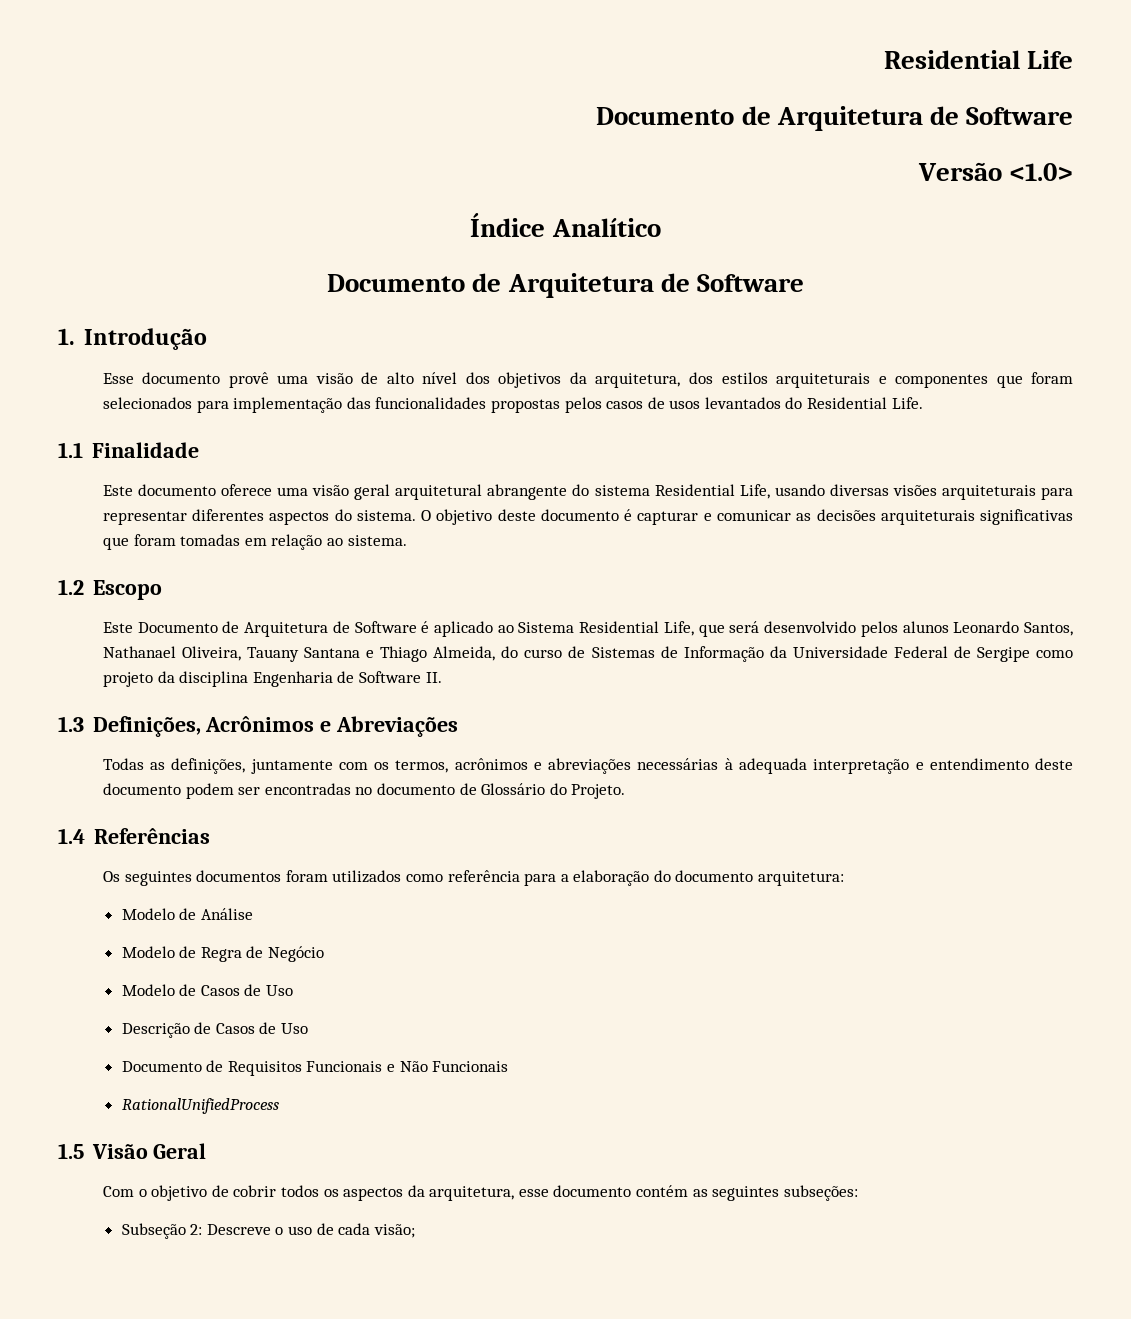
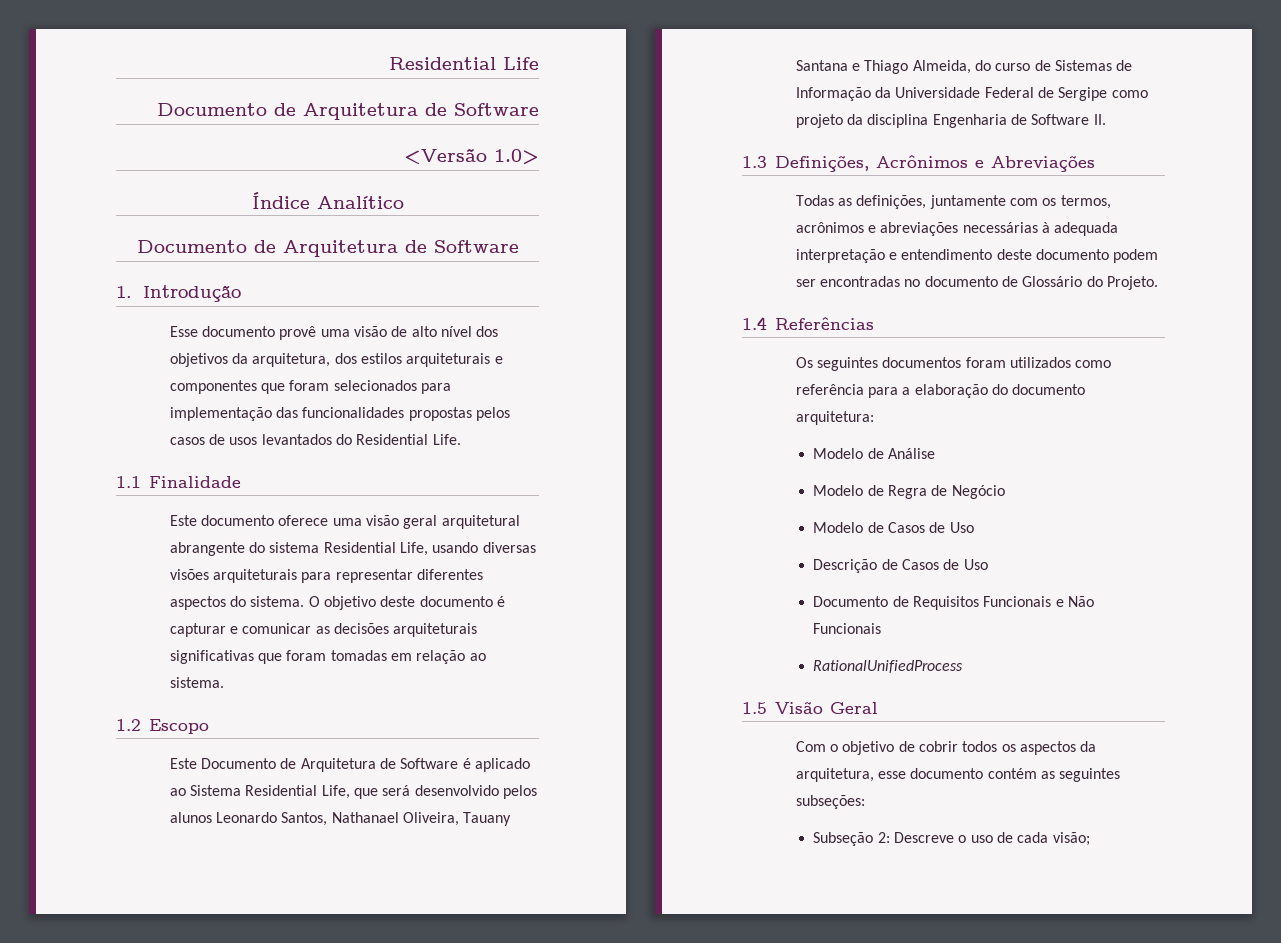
- Versão <1.0>
+ <Versão 1.0>

